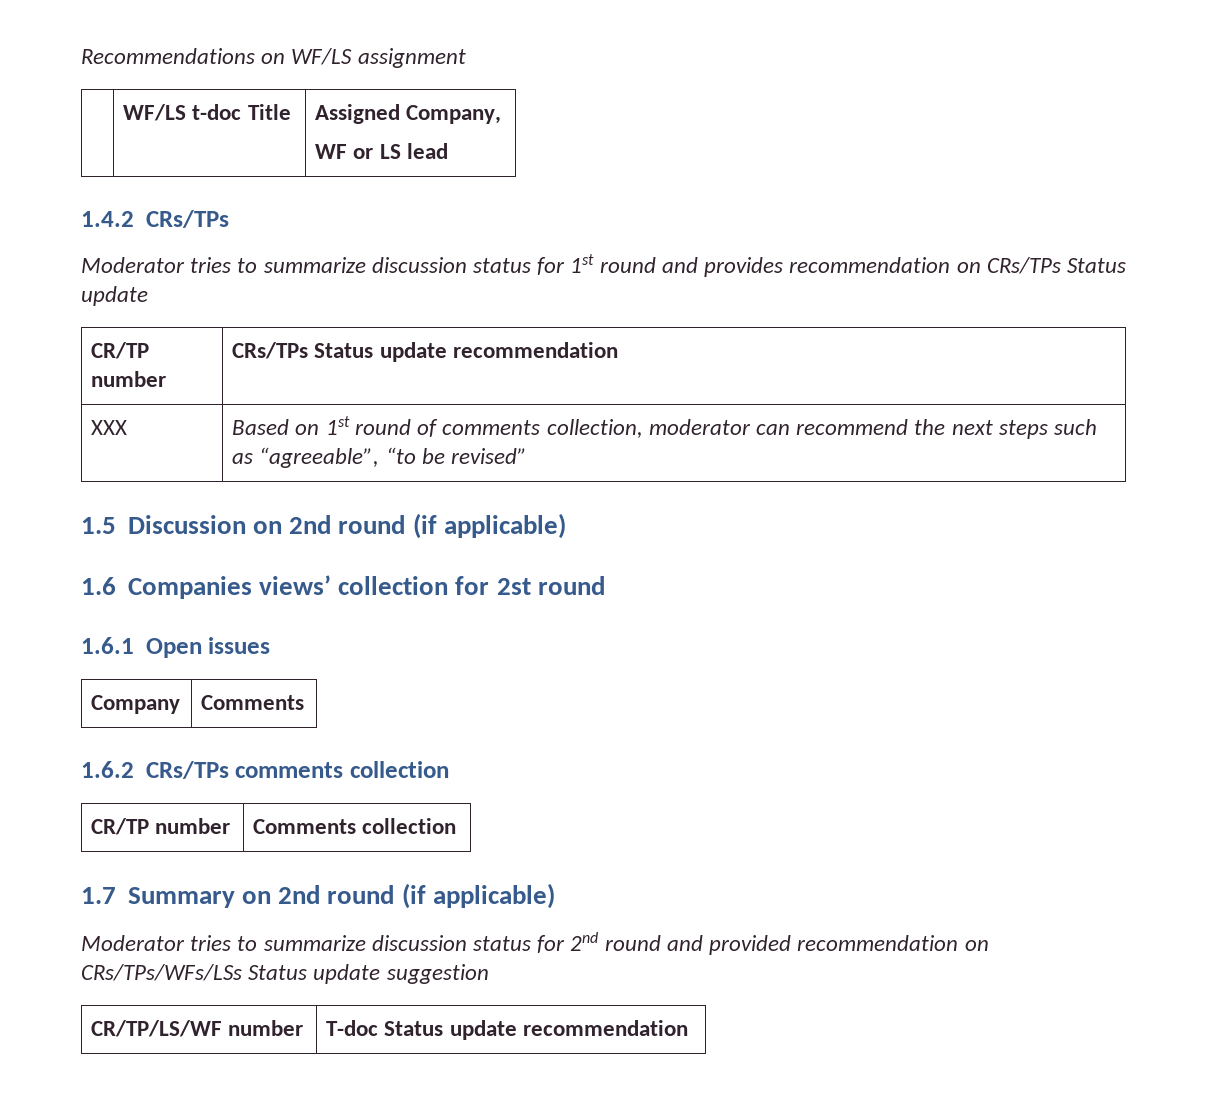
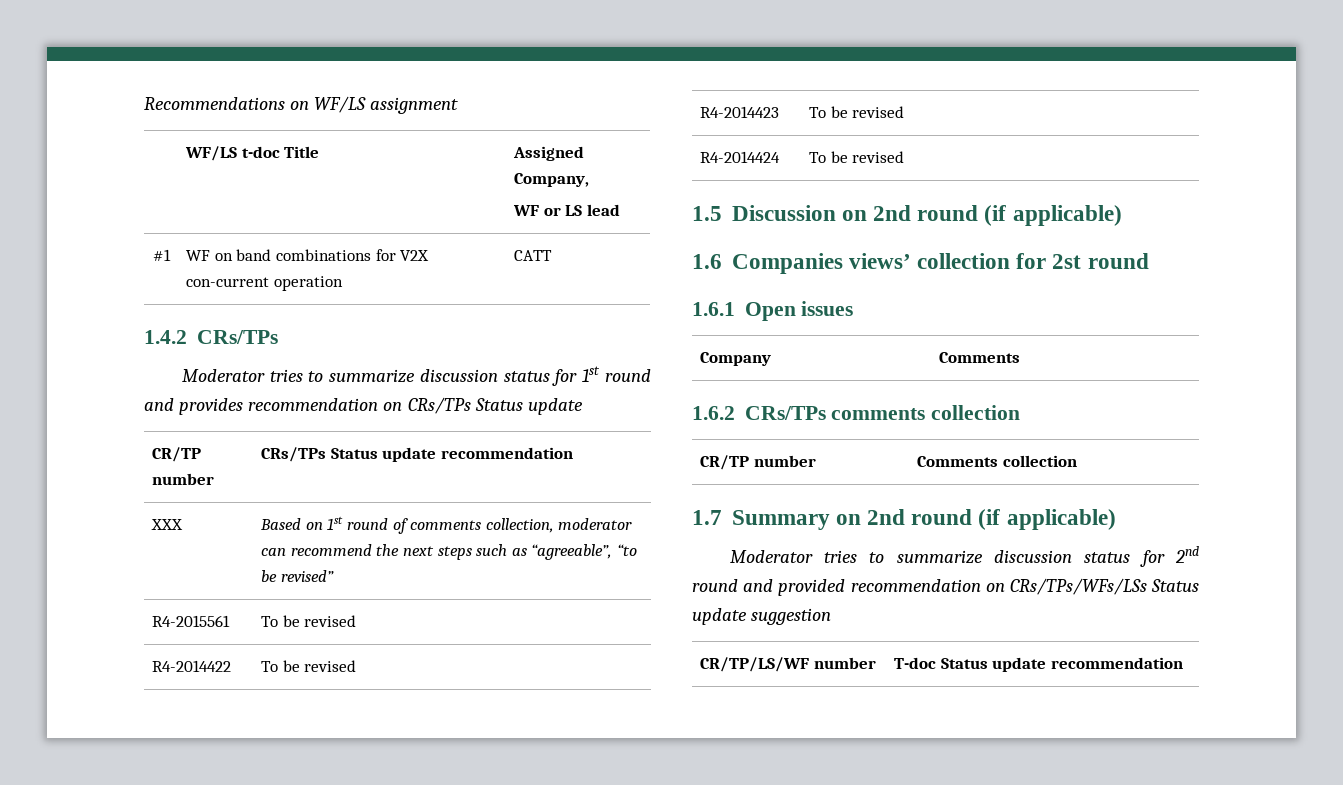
+ #1 | WF on band combinations for V2X con-current operation | CATT
+ R4-2015561 | To be revised
+ R4-2014422 | To be revised
+ R4-2014423 | To be revised
+ R4-2014424 | To be revised

